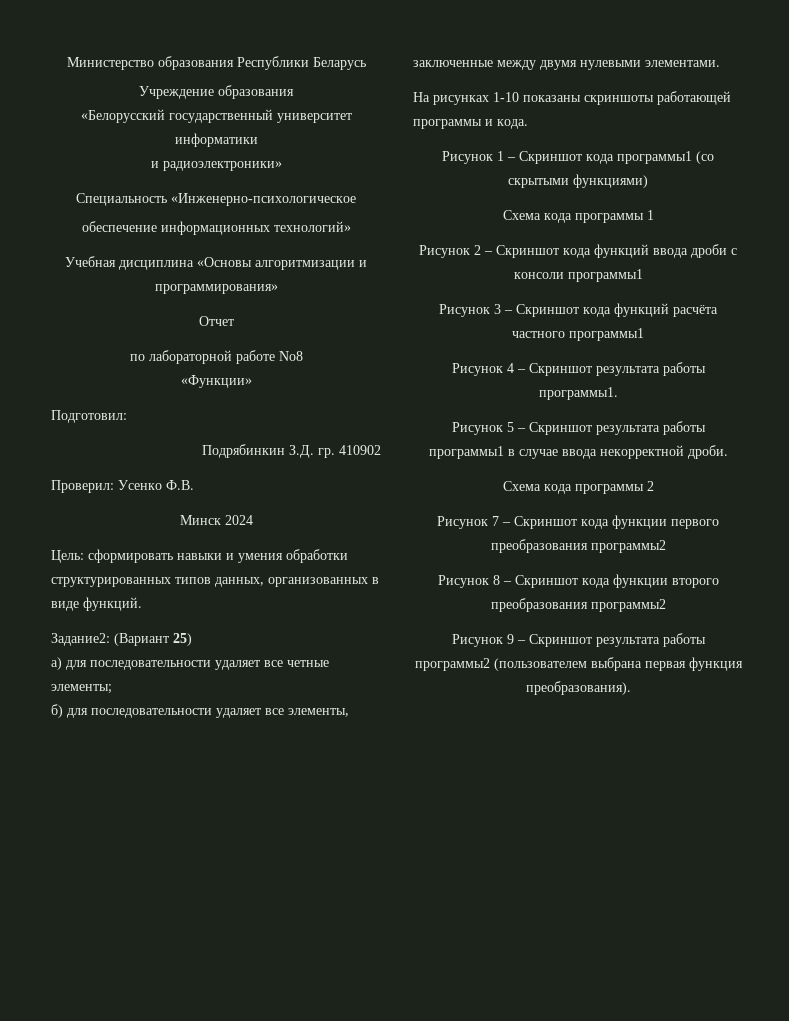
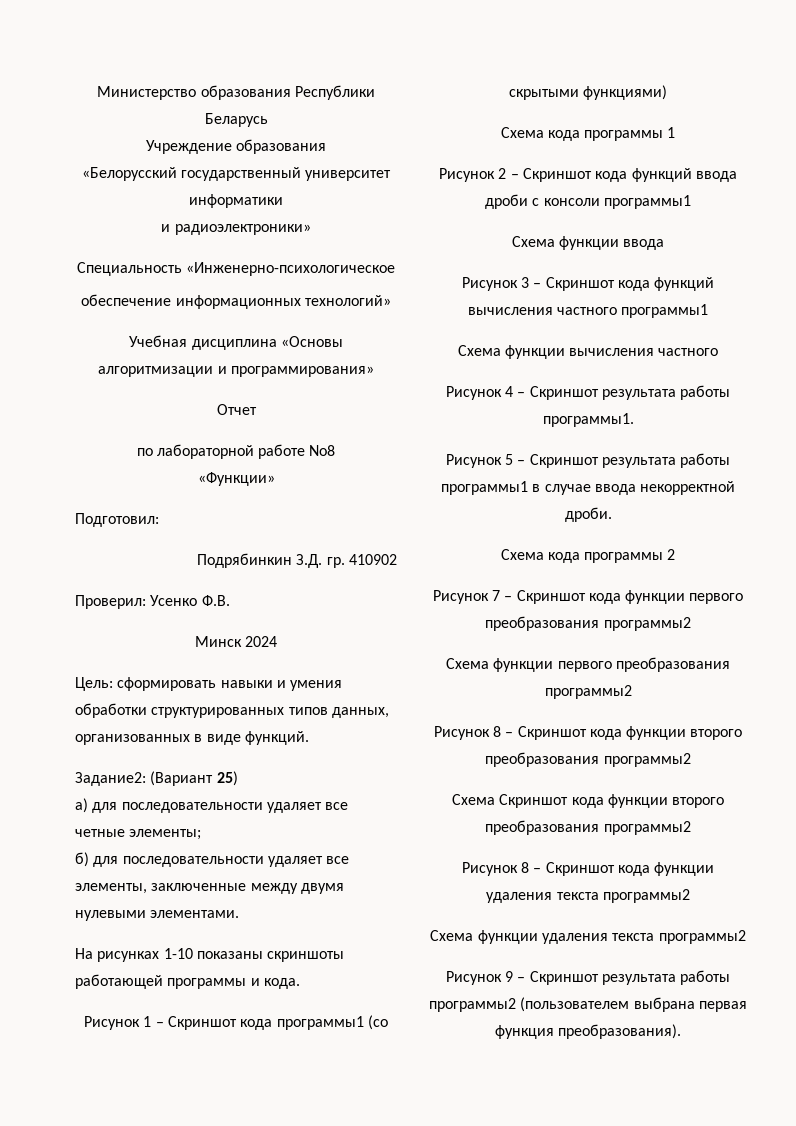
+ Схема функции ввода
- Рисунок 3 – Скриншот кода функций расчёта частного программы1
+ Рисунок 3 – Скриншот кода функций вычисления частного программы1
+ Схема функции вычисления частного
+ Схема функции первого преобразования программы2
+ Схема Скриншот кода функции второго преобразования программы2
+ Рисунок 8 – Скриншот кода функции удаления текста программы2
+ Схема функции удаления текста программы2

